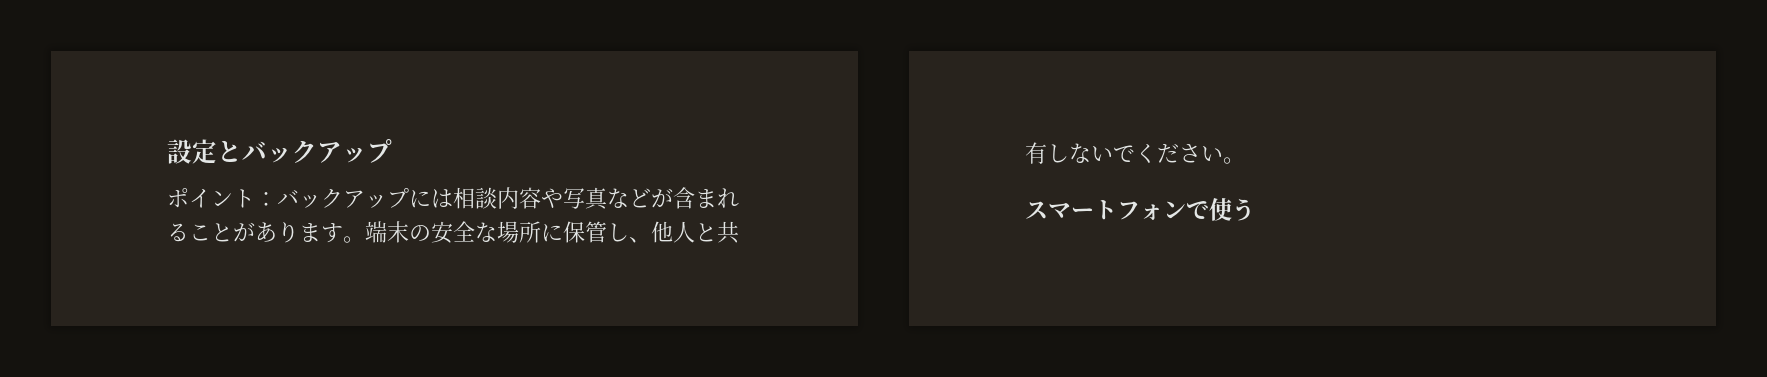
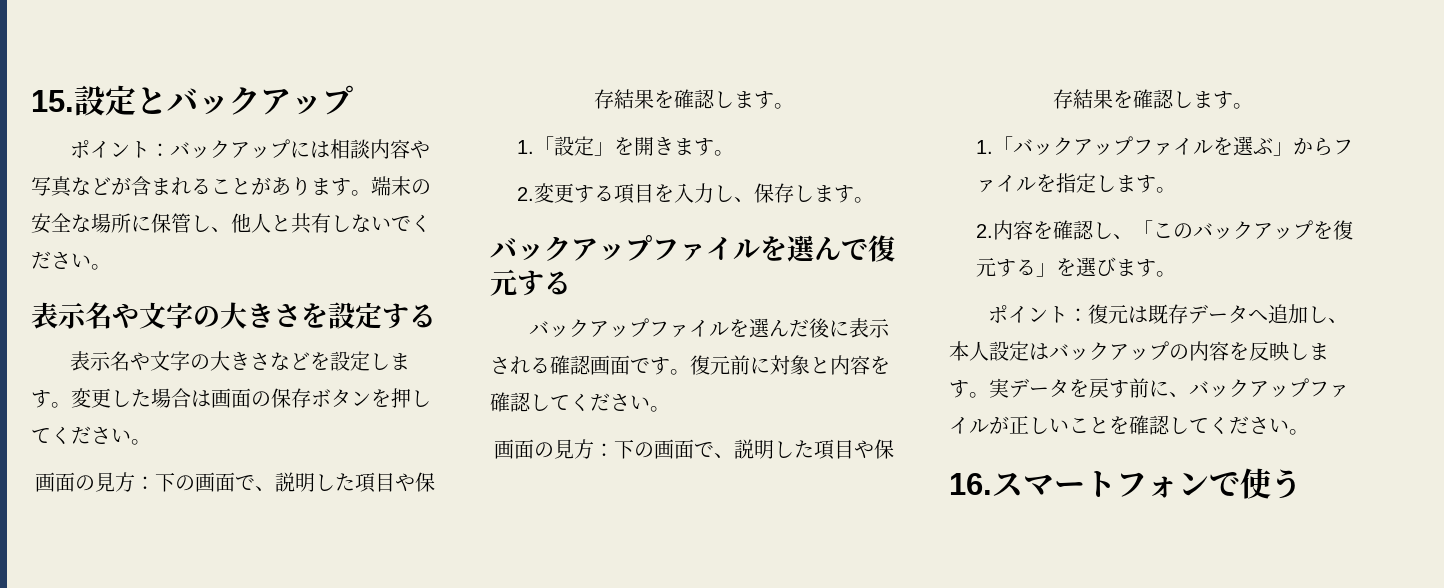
- 設定とバックアップ
+ 15.設定とバックアップ
- スマートフォンで使う
+ 表示名や文字の大きさを設定する
+ 表示名や文字の大きさなどを設定します。変更した場合は画面の保存ボタンを押してください。
+ 画面の見方：下の画面で、説明した項目や保存結果を確認します。
+ 1.「設定」を開きます。
+ 2.変更する項目を入力し、保存します。
+ バックアップファイルを選んで復元する
+ バックアップファイルを選んだ後に表示される確認画面です。復元前に対象と内容を確認してください。
+ 画面の見方：下の画面で、説明した項目や保存結果を確認します。
+ 1.「バックアップファイルを選ぶ」からファイルを指定します。
+ 2.内容を確認し、「このバックアップを復元する」を選びます。
+ ポイント：復元は既存データへ追加し、本人設定はバックアップの内容を反映します。実データを戻す前に、バックアップファイルが正しいことを確認してください。
+ 16.スマートフォンで使う

